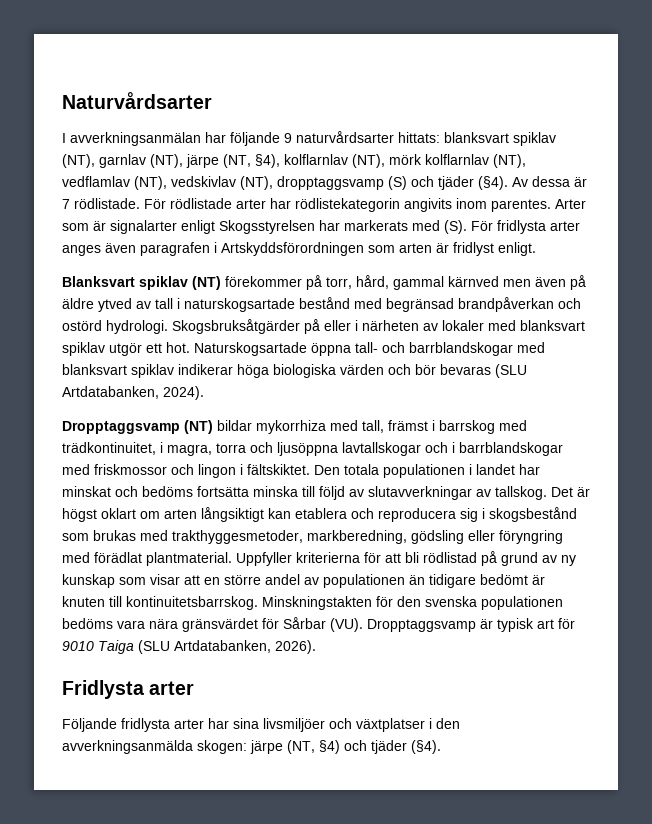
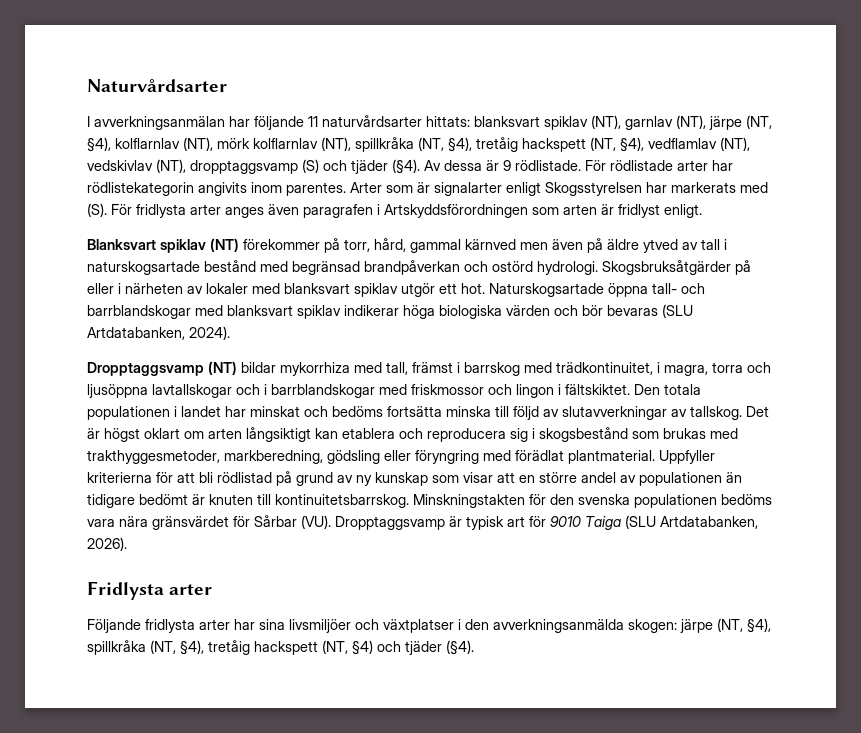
- I avverkningsanmälan har följande 9 naturvårdsarter hittats: blanksvart spiklav (NT), garnlav (NT), järpe (NT, §4), kolflarnlav (NT), mörk kolflarnlav (NT), vedflamlav (NT), vedskivlav (NT), dropptaggsvamp (S) och tjäder (§4).
+ I avverkningsanmälan har följande 11 naturvårdsarter hittats: blanksvart spiklav (NT), garnlav (NT), järpe (NT, §4), kolflarnlav (NT), mörk kolflarnlav (NT), spillkråka (NT, §4), tretåig hackspett (NT, §4), vedflamlav (NT), vedskivlav (NT), dropptaggsvamp (S) och tjäder (§4).
- Av dessa är 7 rödlistade.
+ Av dessa är 9 rödlistade.
- Följande fridlysta arter har sina livsmiljöer och växtplatser i den avverkningsanmälda skogen: järpe (NT, §4) och tjäder (§4).
+ Följande fridlysta arter har sina livsmiljöer och växtplatser i den avverkningsanmälda skogen: järpe (NT, §4), spillkråka (NT, §4), tretåig hackspett (NT, §4) och tjäder (§4).

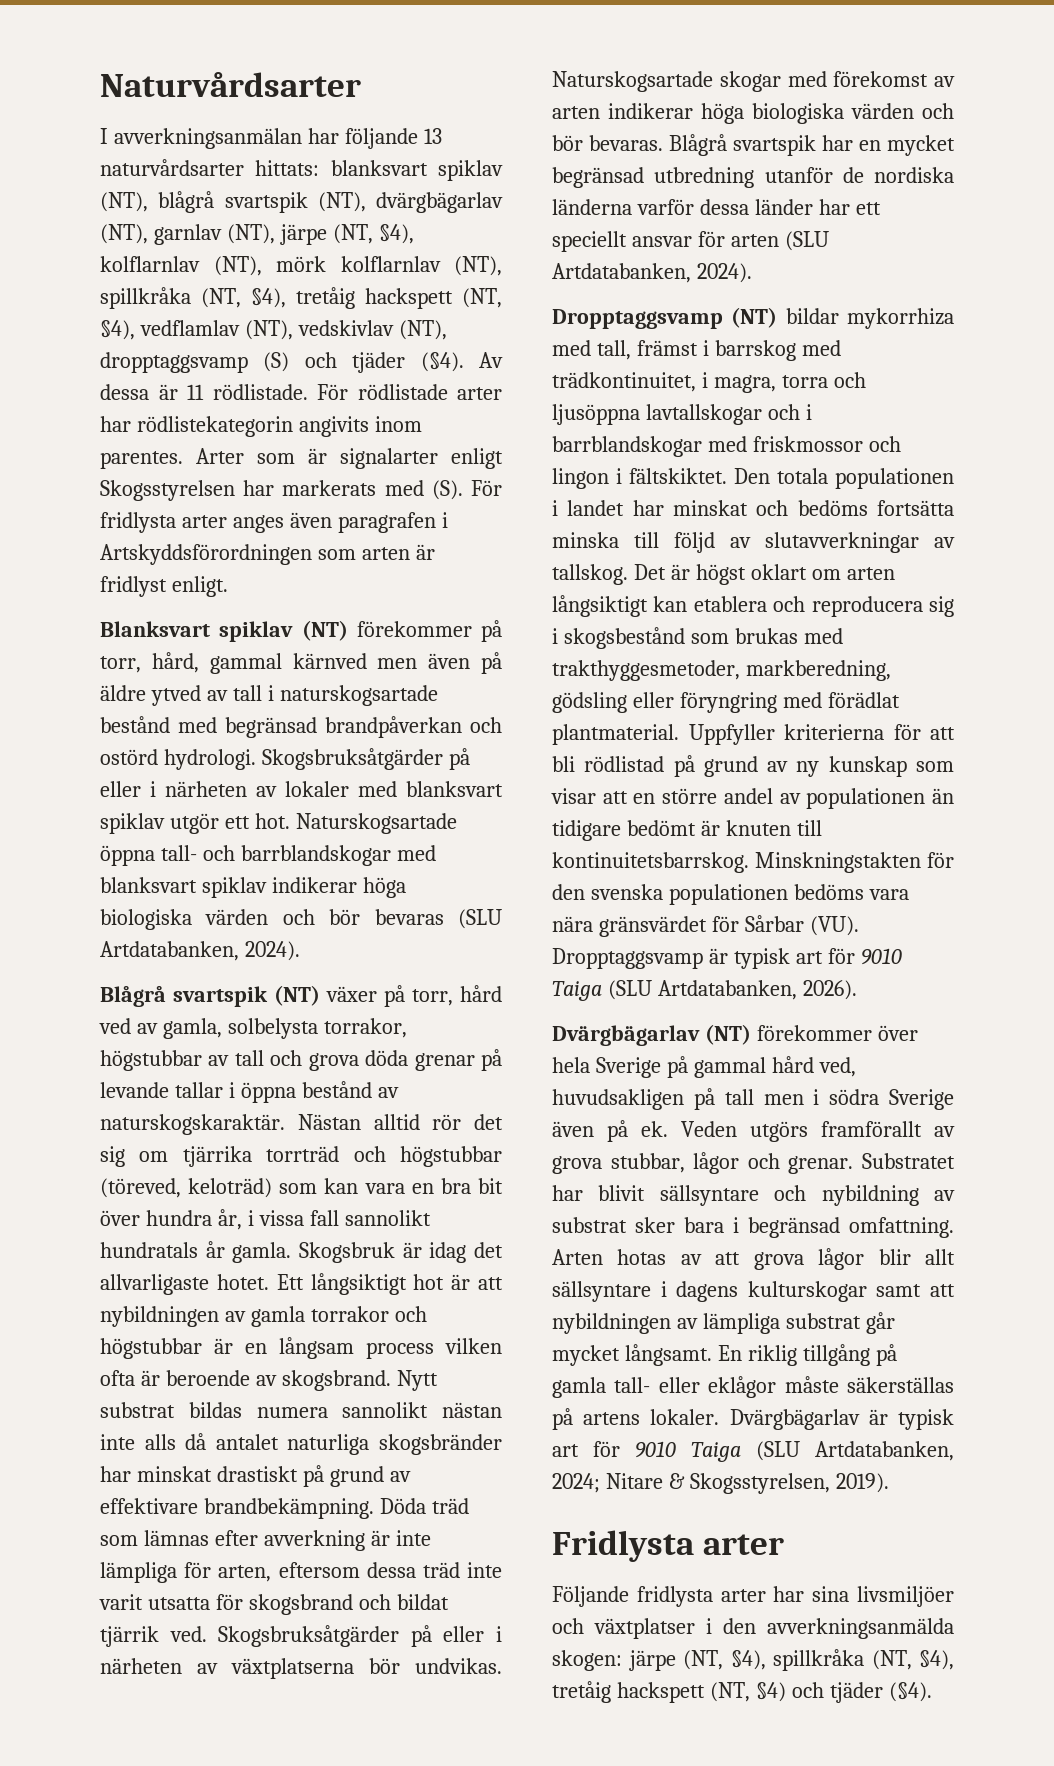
- I avverkningsanmälan har följande 11 naturvårdsarter hittats: blanksvart spiklav (NT), garnlav (NT), järpe (NT, §4), kolflarnlav (NT), mörk kolflarnlav (NT), spillkråka (NT, §4), tretåig hackspett (NT, §4), vedflamlav (NT), vedskivlav (NT), dropptaggsvamp (S) och tjäder (§4).
+ I avverkningsanmälan har följande 13 naturvårdsarter hittats: blanksvart spiklav (NT), blågrå svartspik (NT), dvärgbägarlav (NT), garnlav (NT), järpe (NT, §4), kolflarnlav (NT), mörk kolflarnlav (NT), spillkråka (NT, §4), tretåig hackspett (NT, §4), vedflamlav (NT), vedskivlav (NT), dropptaggsvamp (S) och tjäder (§4).
- Av dessa är 9 rödlistade.
+ Av dessa är 11 rödlistade.
+ Blågrå svartspik (NT) växer på torr, hård ved av gamla, solbelysta torrakor, högstubbar av tall och grova döda grenar på levande tallar i öppna bestånd av naturskogskaraktär. Nästan alltid rör det sig om tjärrika torrträd och högstubbar (töreved, keloträd) som kan vara en bra bit över hundra år, i vissa fall sannolikt hundratals år gamla. Skogsbruk är idag det allvarligaste hotet. Ett långsiktigt hot är att nybildningen av gamla torrakor och högstubbar är en långsam process vilken ofta är beroende av skogsbrand. Nytt substrat bildas numera sannolikt nästan inte alls då antalet naturliga skogsbränder har minskat drastiskt på grund av effektivare brandbekämpning. Döda träd som lämnas efter avverkning är inte lämpliga för arten, eftersom dessa träd inte varit utsatta för skogsbrand och bildat tjärrik ved. Skogsbruksåtgärder på eller i närheten av växtplatserna bör undvikas. Naturskogsartade skogar med förekomst av arten indikerar höga biologiska värden och bör bevaras. Blågrå svartspik har en mycket begränsad utbredning utanför de nordiska länderna varför dessa länder har ett speciellt ansvar för arten (SLU Artdatabanken, 2024).
+ Dvärgbägarlav (NT) förekommer över hela Sverige på gammal hård ved, huvudsakligen på tall men i södra Sverige även på ek. Veden utgörs framförallt av grova stubbar, lågor och grenar. Substratet har blivit sällsyntare och nybildning av substrat sker bara i begränsad omfattning. Arten hotas av att grova lågor blir allt sällsyntare i dagens kulturskogar samt att nybildningen av lämpliga substrat går mycket långsamt. En riklig tillgång på gamla tall- eller eklågor måste säkerställas på artens lokaler. Dvärgbägarlav är typisk art för 9010 Taiga (SLU Artdatabanken, 2024; Nitare & Skogsstyrelsen, 2019).

